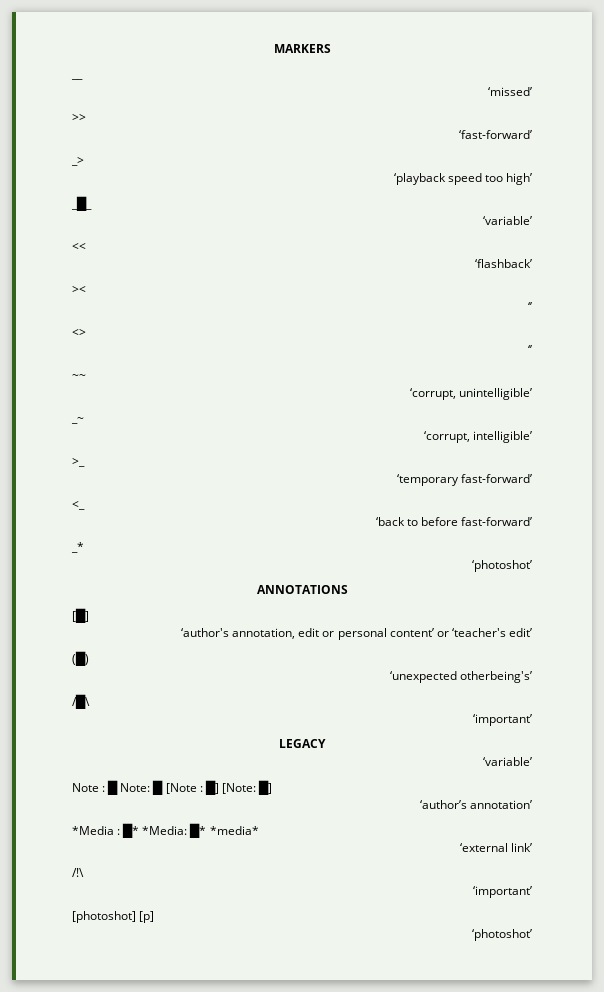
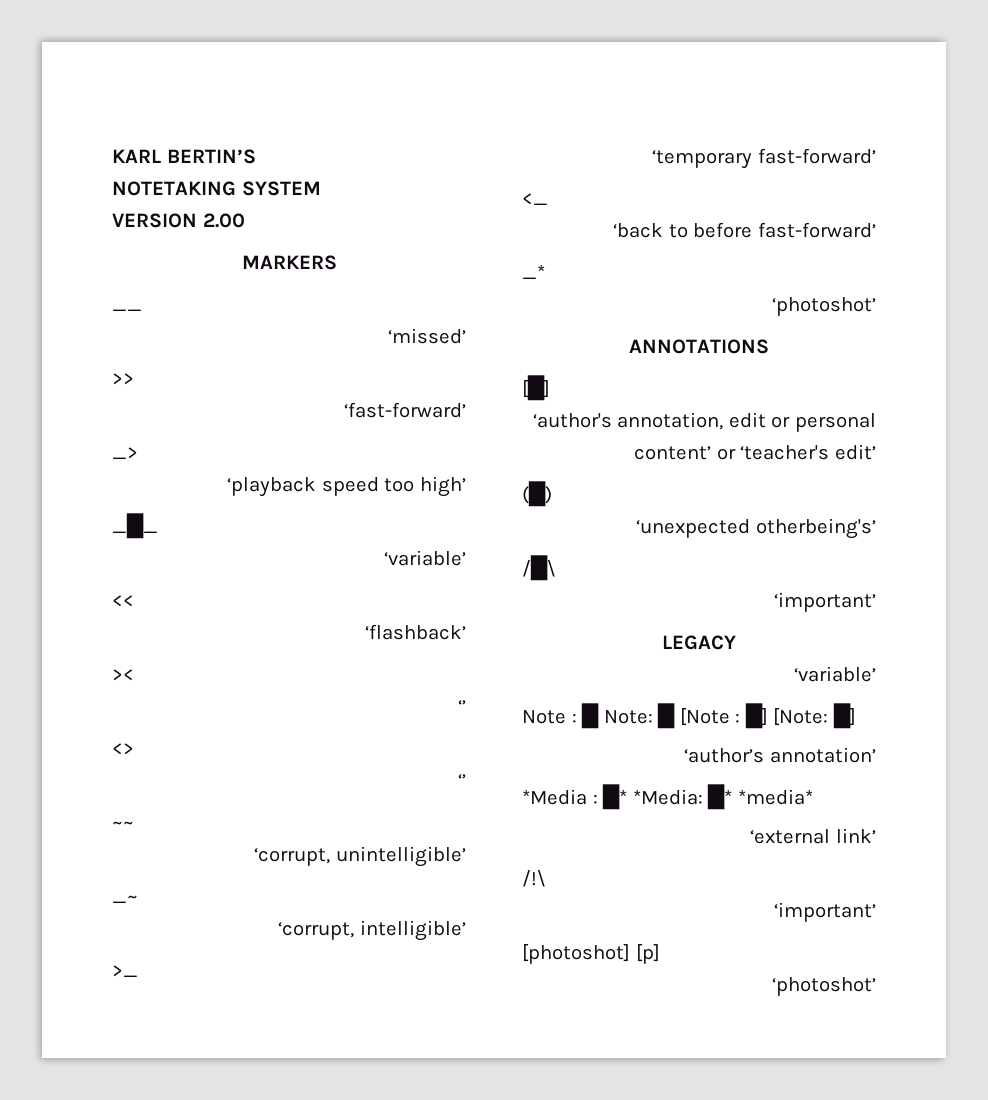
+ KARL BERTIN’S
+ NOTETAKING SYSTEM
+ VERSION 2.00

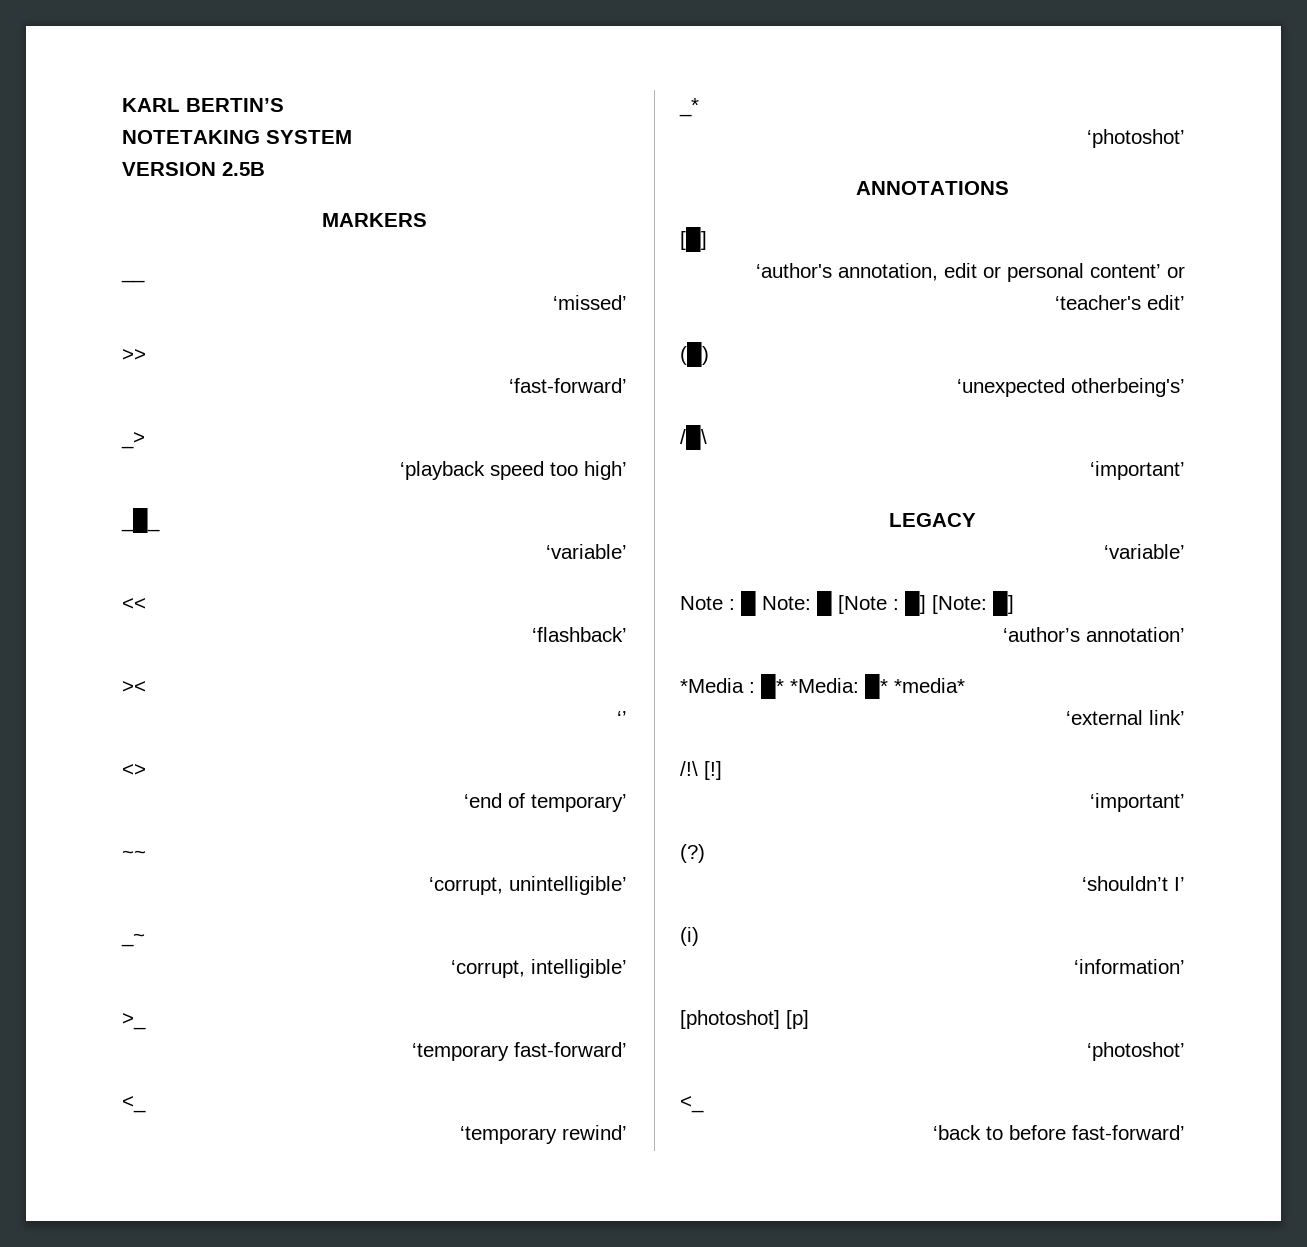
- VERSION 2.00
+ VERSION 2.5B
  <>
- ‘’
+ ‘end of temporary’
- ‘back to before fast-forward’
+ ‘temporary rewind’
- /!\
+ /!\ [!]
  ‘important’
+ (?)
+ ‘shouldn’t I’
+ (i)
+ ‘information’
  [photoshot] [p]
  ‘photoshot’
+ <_
+ ‘back to before fast-forward’

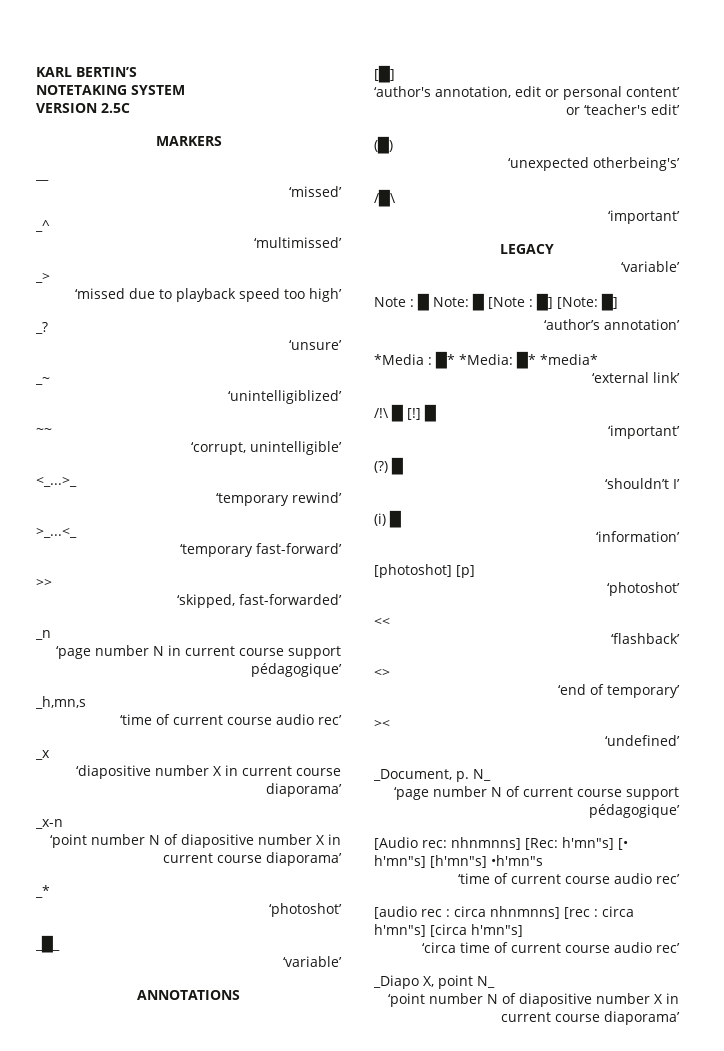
- VERSION 2.5B
+ VERSION 2.5C
- >>
- ‘fast-forward’
+ _^
+ ‘multimissed’
- ‘playback speed too high’
+ ‘missed due to playback speed too high’
- _█_
- ‘variable’
- <<
- ‘flashback’
- ><
- ‘’
- <>
- ‘end of temporary’
+ _?
+ ‘unsure’
+ _~
+ ‘unintelligiblized’
  ~~
  ‘corrupt, unintelligible’
- _~
- ‘corrupt, intelligible’
- >_
+ <_...>_
+ ‘temporary rewind’
+ >_...<_
  ‘temporary fast-forward’
- <_
- ‘temporary rewind’
+ >>
+ ‘skipped, fast-forwarded’
+ _n
+ ‘page number N in current course support pédagogique’
+ _h,mn,s
+ ‘time of current course audio rec’
+ _x
+ ‘diapositive number X in current course diaporama’
+ _x-n
+ ‘point number N of diapositive number X in current course diaporama’
+ _█_
+ ‘variable’
- /!\ [!]
+ /!\ █ [!] █
- (?)
+ (?) █
- (i)
+ (i) █
  [photoshot] [p]
  ‘photoshot’
- <_
- ‘back to before fast-forward’
+ <<
+ ‘flashback’
+ <>
+ ‘end of temporary’
+ ><
+ ‘undefined’
+ _Document, p. N_
+ ‘page number N of current course support pédagogique’
+ [Audio rec: nhnmnns] [Rec: h'mn"s] [• h'mn"s] [h'mn"s] •h'mn"s
+ ‘time of current course audio rec’
+ [audio rec : circa nhnmnns] [rec : circa h'mn"s] [circa h'mn"s]
+ ‘circa time of current course audio rec’
+ _Diapo X, point N_
+ ‘point number N of diapositive number X in current course diaporama’

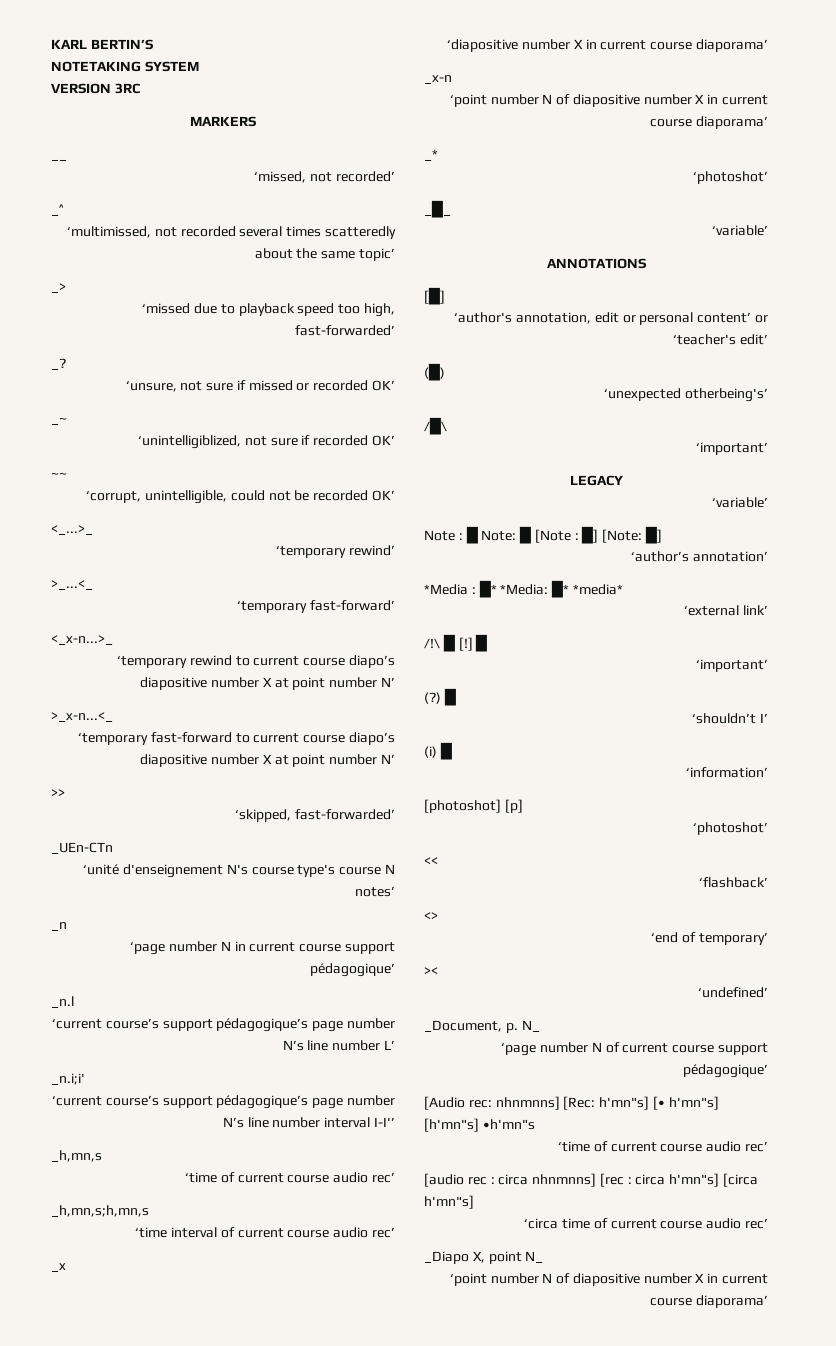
- VERSION 2.5C
+ VERSION 3RC
- ‘missed’
+ ‘missed, not recorded’
  _^
- ‘multimissed’
+ ‘multimissed, not recorded several times scatteredly about the same topic’
- ‘missed due to playback speed too high’
+ ‘missed due to playback speed too high, fast-forwarded’
- ‘unsure’
+ ‘unsure, not sure if missed or recorded OK’
  _~
- ‘unintelligiblized’
+ ‘unintelligiblized, not sure if recorded OK’
  ~~
- ‘corrupt, unintelligible’
+ ‘corrupt, unintelligible, could not be recorded OK’
+ <_x-n...>_
+ ‘temporary rewind to current course diapo’s diapositive number X at point number N’
+ >_x-n...<_
+ ‘temporary fast-forward to current course diapo’s diapositive number X at point number N’
  >>
  ‘skipped, fast-forwarded’
+ _UEn-CTn
+ ‘unité d'enseignement N's course type's course N notes’
+ _n.l
+ ‘current course’s support pédagogique’s page number N’s line number L’
+ _n.i;i'
+ ‘current course’s support pédagogique’s page number N’s line number interval I-I'’
+ _h,mn,s;h,mn,s
+ ‘time interval of current course audio rec’

